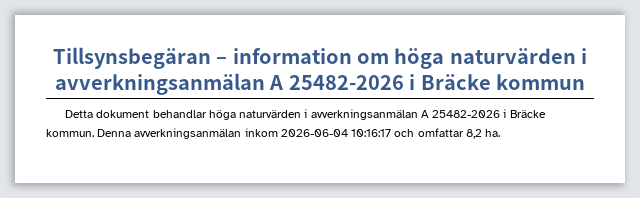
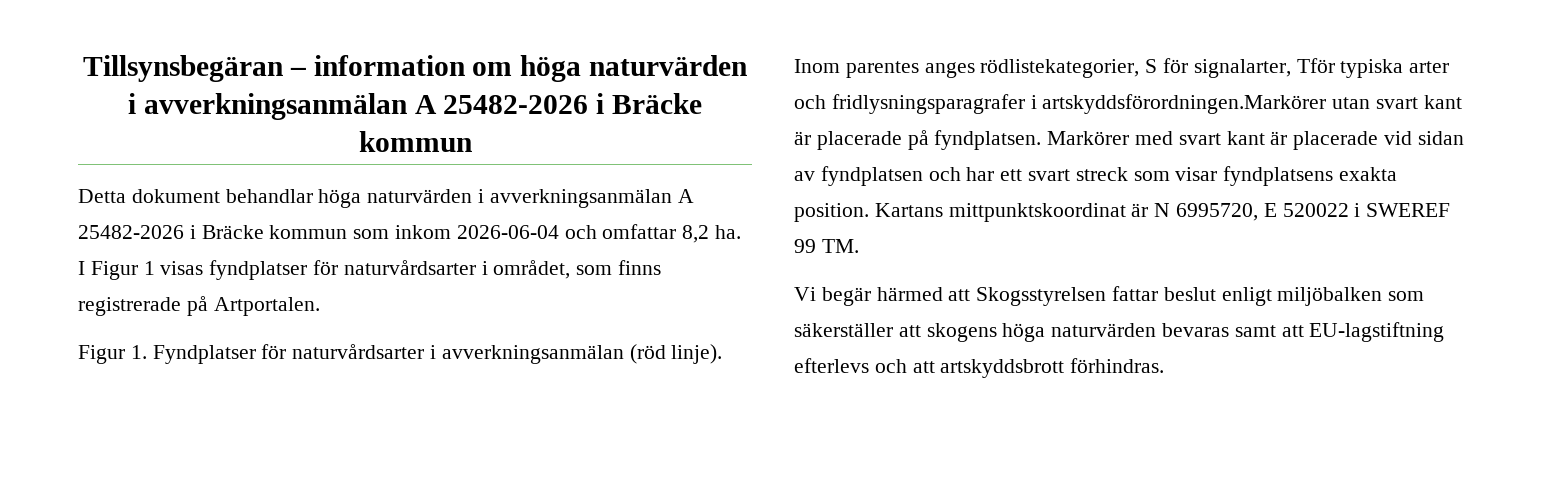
- Detta dokument behandlar höga naturvärden i avverkningsanmälan A 25482-2026 i Bräcke kommun. Denna avverkningsanmälan inkom 2026-06-04 10:16:17 och omfattar 8,2 ha.
+ Detta dokument behandlar höga naturvärden i avverkningsanmälan A 25482-2026 i Bräcke kommun som inkom 2026-06-04 och omfattar 8,2 ha.
+ I Figur 1 visas fyndplatser för naturvårdsarter i området, som finns registrerade på Artportalen.
+ Figur 1. Fyndplatser för naturvårdsarter i avverkningsanmälan (röd linje). Inom parentes anges rödlistekategorier, S för signalarter, Tför typiska arter och fridlysningsparagrafer i artskyddsförordningen.Markörer utan svart kant är placerade på fyndplatsen. Markörer med svart kant är placerade vid sidan av fyndplatsen och har ett svart streck som visar fyndplatsens exakta position. Kartans mittpunktskoordinat är N 6995720, E 520022 i SWEREF 99 TM.
+ Vi begär härmed att Skogsstyrelsen fattar beslut enligt miljöbalken som säkerställer att skogens höga naturvärden bevaras samt att EU-lagstiftning efterlevs och att artskyddsbrott förhindras.

